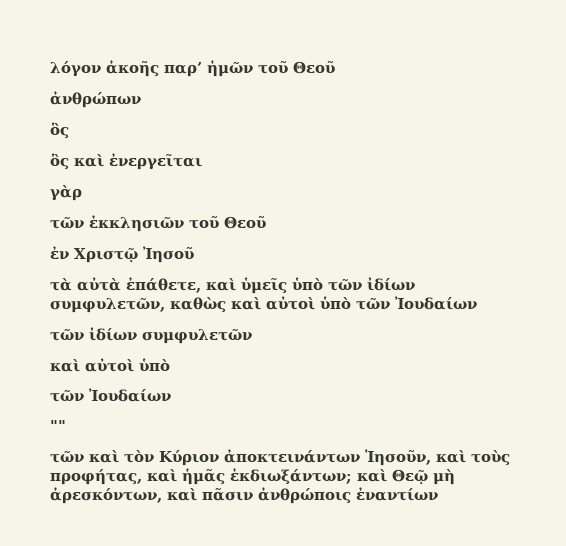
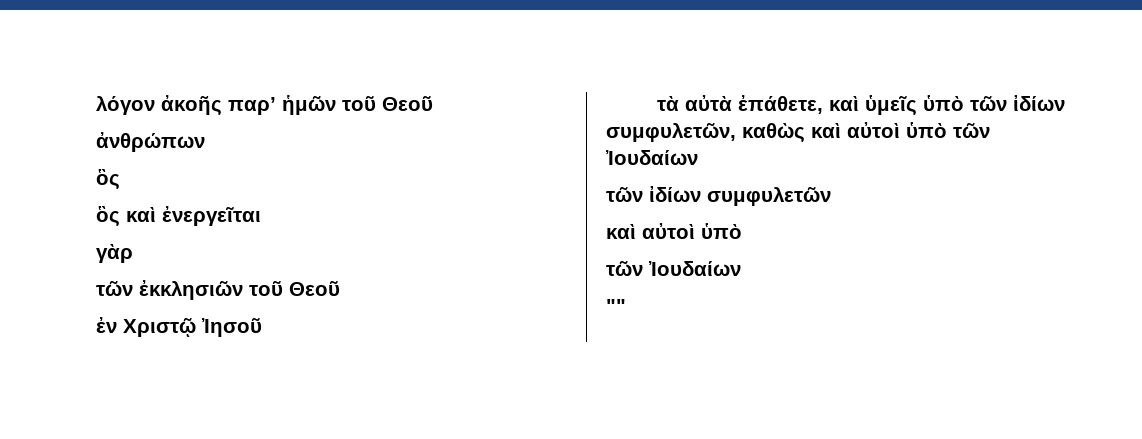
- τῶν καὶ τὸν Κύριον ἀποκτεινάντων Ἰησοῦν, καὶ τοὺς προφήτας, καὶ ἡμᾶς ἐκδιωξάντων; καὶ Θεῷ μὴ ἀρεσκόντων, καὶ πᾶσιν ἀνθρώποις ἐναντίων

